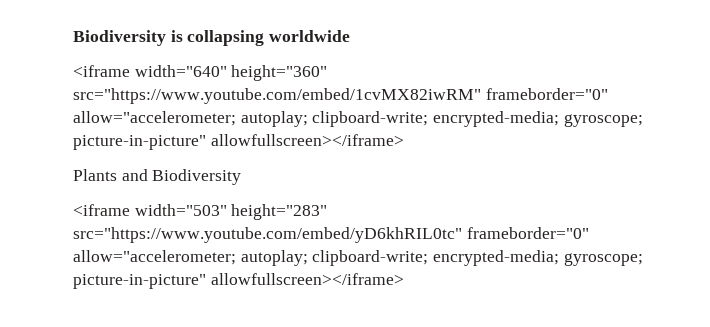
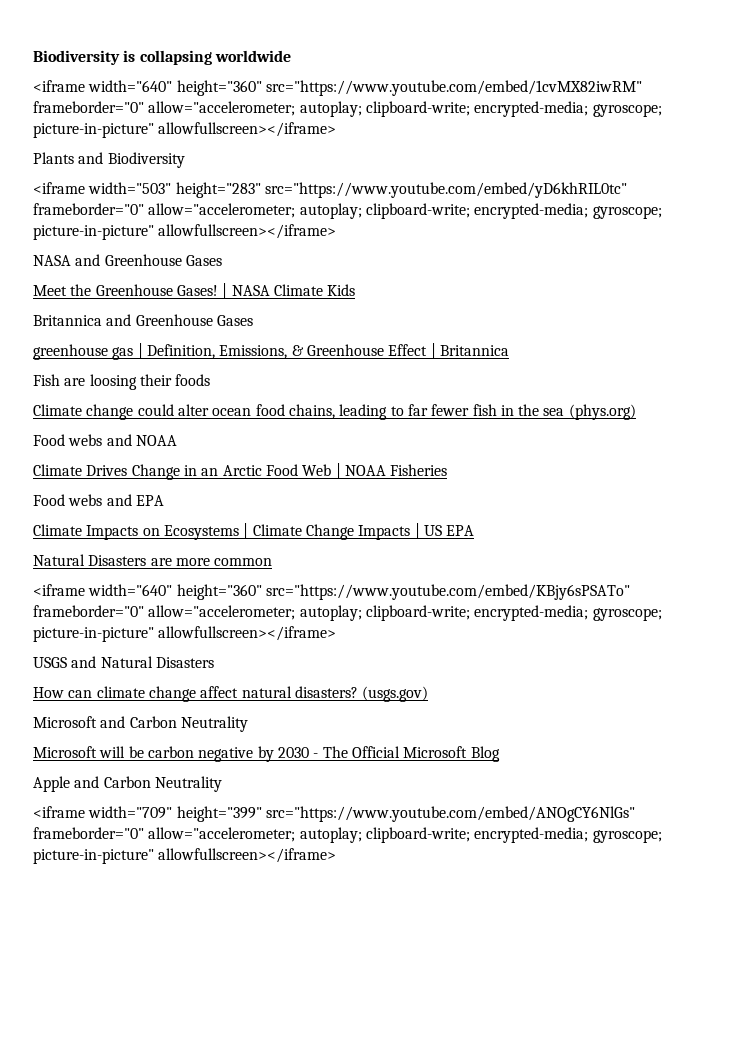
+ NASA and Greenhouse Gases
+ Meet the Greenhouse Gases! | NASA Climate Kids
+ Britannica and Greenhouse Gases
+ greenhouse gas | Definition, Emissions, & Greenhouse Effect | Britannica
+ Fish are loosing their foods
+ Climate change could alter ocean food chains, leading to far fewer fish in the sea (phys.org)
+ Food webs and NOAA
+ Climate Drives Change in an Arctic Food Web | NOAA Fisheries
+ Food webs and EPA
+ Climate Impacts on Ecosystems | Climate Change Impacts | US EPA
+ Natural Disasters are more common
+ <iframe width="640" height="360" src="https://www.youtube.com/embed/KBjy6sPSATo" frameborder="0" allow="accelerometer; autoplay; clipboard-write; encrypted-media; gyroscope; picture-in-picture" allowfullscreen></iframe>
+ USGS and Natural Disasters
+ How can climate change affect natural disasters? (usgs.gov)
+ Microsoft and Carbon Neutrality
+ Microsoft will be carbon negative by 2030 - The Official Microsoft Blog
+ Apple and Carbon Neutrality
+ <iframe width="709" height="399" src="https://www.youtube.com/embed/ANOgCY6NlGs" frameborder="0" allow="accelerometer; autoplay; clipboard-write; encrypted-media; gyroscope; picture-in-picture" allowfullscreen></iframe>

